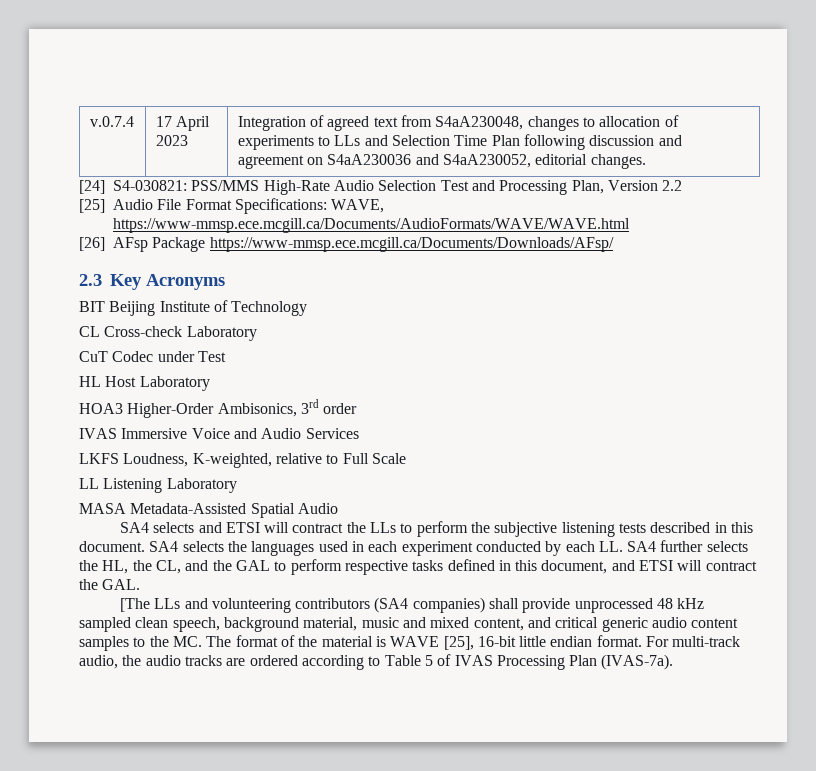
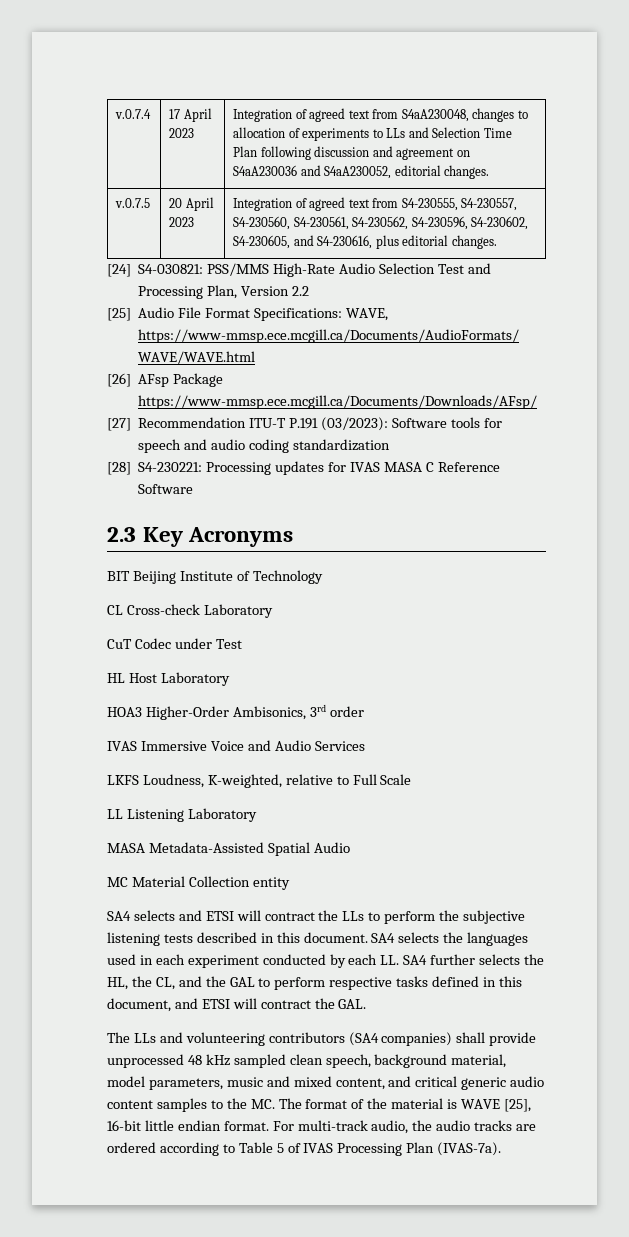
+ v.0.7.5 | 20 April 2023 | Integration of agreed text from S4-230555, S4-230557, S4-230560, S4-230561, S4-230562, S4-230596, S4-230602, S4-230605, and S4-230616, plus editorial changes.
+ [27] Recommendation ITU-T P.191 (03/2023): Software tools for speech and audio coding standardization
+ [28] S4-230221: Processing updates for IVAS MASA C Reference Software
+ MC Material Collection entity
- [The LLs and volunteering contributors (SA4 companies) shall provide unprocessed 48 kHz sampled clean speech, background material, music and mixed content, and critical generic audio content samples to the MC. The format of the material is WAVE [25], 16-bit little endian format.
+ The LLs and volunteering contributors (SA4 companies) shall provide unprocessed 48 kHz sampled clean speech, background material, model parameters, music and mixed content, and critical generic audio content samples to the MC. The format of the material is WAVE [25], 16-bit little endian format.

